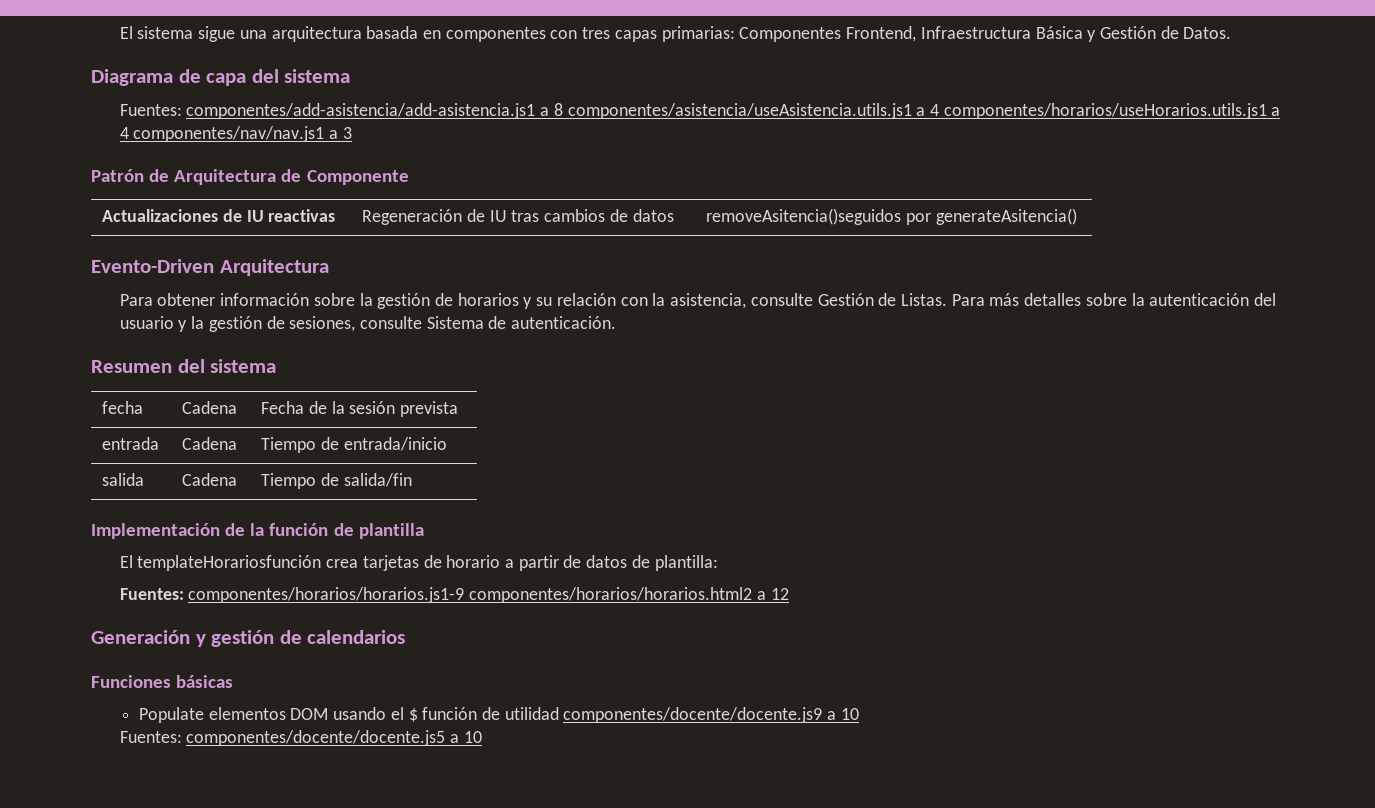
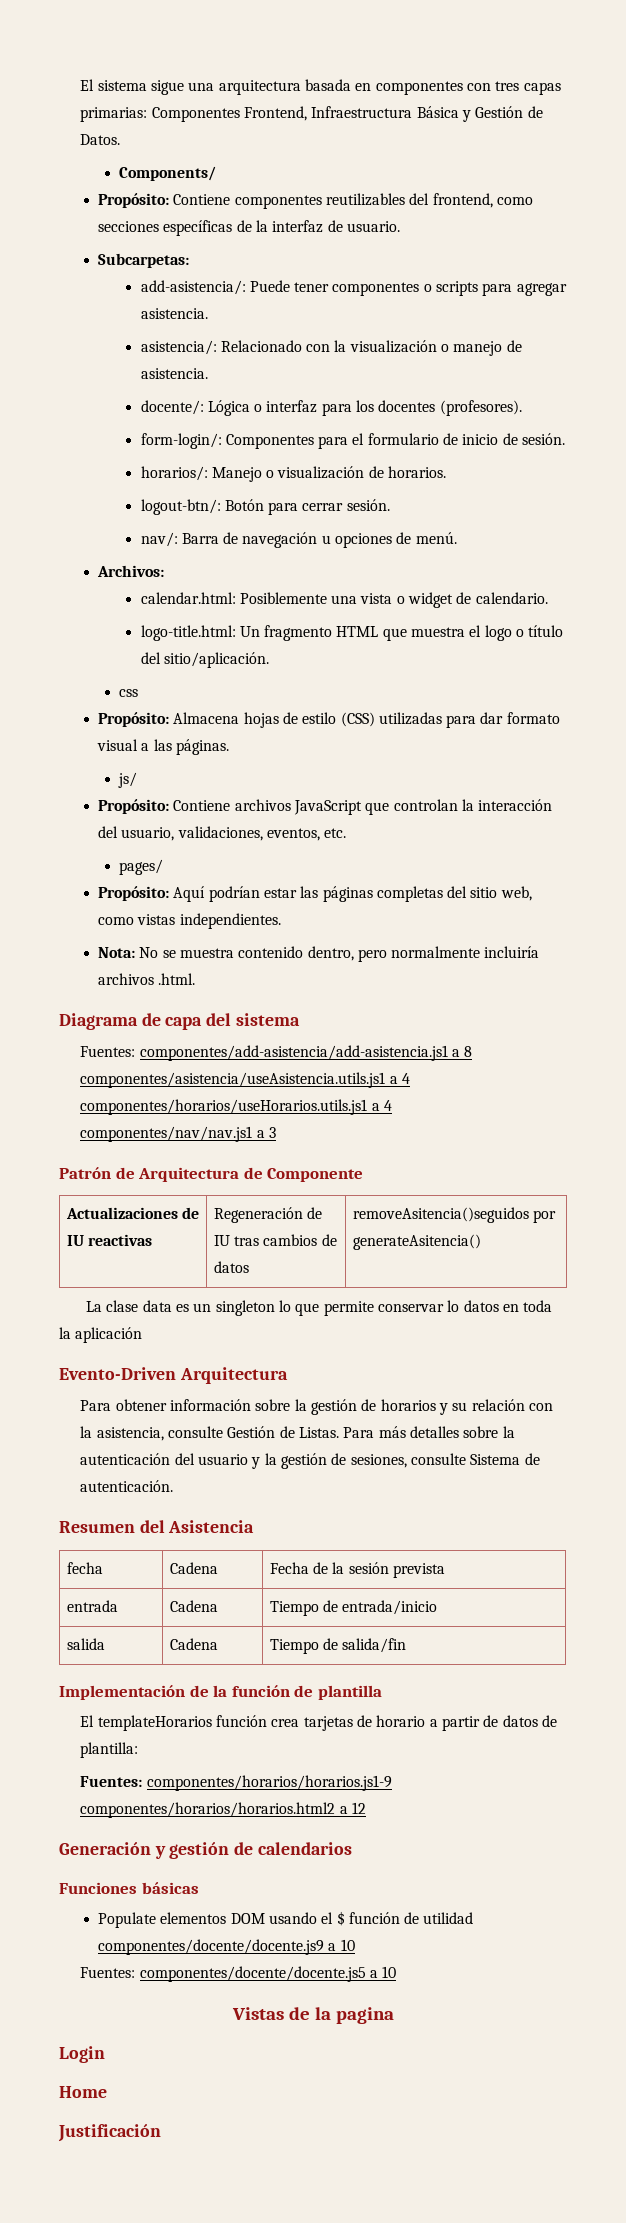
+ Components/
+ Propósito: Contiene componentes reutilizables del frontend, como secciones específicas de la interfaz de usuario.
+ Subcarpetas:
+ add-asistencia/: Puede tener componentes o scripts para agregar asistencia.
+ asistencia/: Relacionado con la visualización o manejo de asistencia.
+ docente/: Lógica o interfaz para los docentes (profesores).
+ form-login/: Componentes para el formulario de inicio de sesión.
+ horarios/: Manejo o visualización de horarios.
+ logout-btn/: Botón para cerrar sesión.
+ nav/: Barra de navegación u opciones de menú.
+ Archivos:
+ calendar.html: Posiblemente una vista o widget de calendario.
+ logo-title.html: Un fragmento HTML que muestra el logo o título del sitio/aplicación.
+ css
+ Propósito: Almacena hojas de estilo (CSS) utilizadas para dar formato visual a las páginas.
+ js/
+ Propósito: Contiene archivos JavaScript que controlan la interacción del usuario, validaciones, eventos, etc.
+ pages/
+ Propósito: Aquí podrían estar las páginas completas del sitio web, como vistas independientes.
+ Nota: No se muestra contenido dentro, pero normalmente incluiría archivos .html.
+ La clase data es un singleton lo que permite conservar lo datos en toda la aplicación
- Resumen del sistema
+ Resumen del Asistencia
- El templateHorariosfunción crea tarjetas de horario a partir de datos de plantilla:
+ El templateHorarios función crea tarjetas de horario a partir de datos de plantilla:
+ Vistas de la pagina
+ Login
+ Home
+ Justificación

